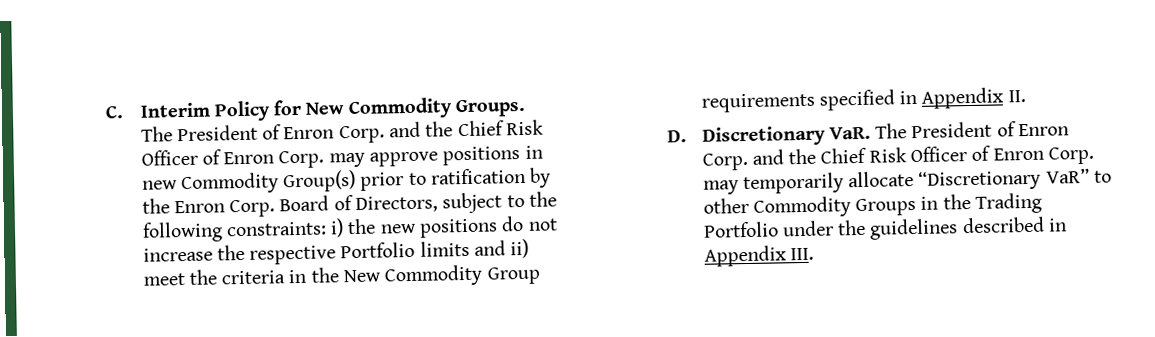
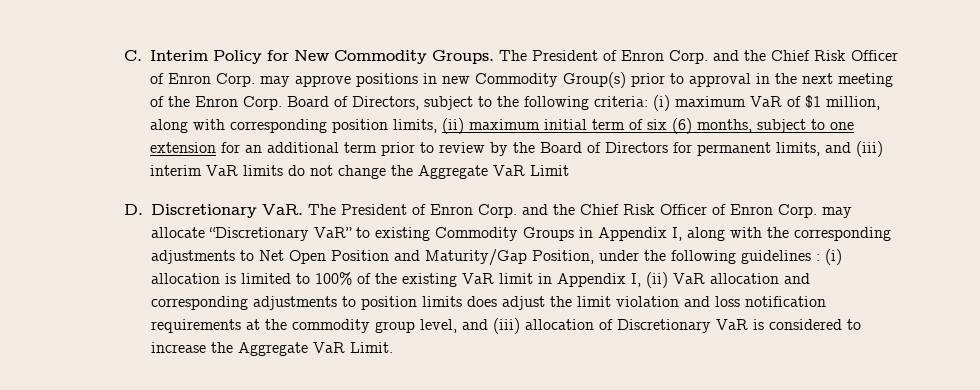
- The President of Enron Corp. and the Chief Risk Officer of Enron Corp. may approve positions in new Commodity Group(s) prior to ratification by the Enron Corp.
+ The President of Enron Corp. and the Chief Risk Officer of Enron Corp. may approve positions in new Commodity Group(s) prior to approval in the next meeting of the Enron Corp.
- Board of Directors, subject to the following constraints: i) the new positions do not increase the respective Portfolio limits and ii) meet the criteria in the New Commodity Group requirements specified in Appendix II.
+ Board of Directors, subject to the following criteria: (i) maximum VaR of $1 million, along with corresponding position limits, (ii) maximum initial term of six (6) months, subject to one extension for an additional term prior to review by the Board of Directors for permanent limits, and (iii) interim VaR limits do not change the Aggregate VaR Limit
- D. Discretionary VaR. The President of Enron Corp. and the Chief Risk Officer of Enron Corp. may temporarily allocate “Discretionary VaR” to other Commodity Groups in the Trading Portfolio under the guidelines described in Appendix III.
+ D. Discretionary VaR. The President of Enron Corp. and the Chief Risk Officer of Enron Corp. may allocate “Discretionary VaR” to existing Commodity Groups in Appendix I, along with the corresponding adjustments to Net Open Position and Maturity/Gap Position, under the following guidelines : (i) allocation is limited to 100% of the existing VaR limit in Appendix I, (ii) VaR allocation and corresponding adjustments to position limits does adjust the limit violation and loss notification requirements at the commodity group level, and (iii) allocation of Discretionary VaR is considered to increase the Aggregate VaR Limit.

